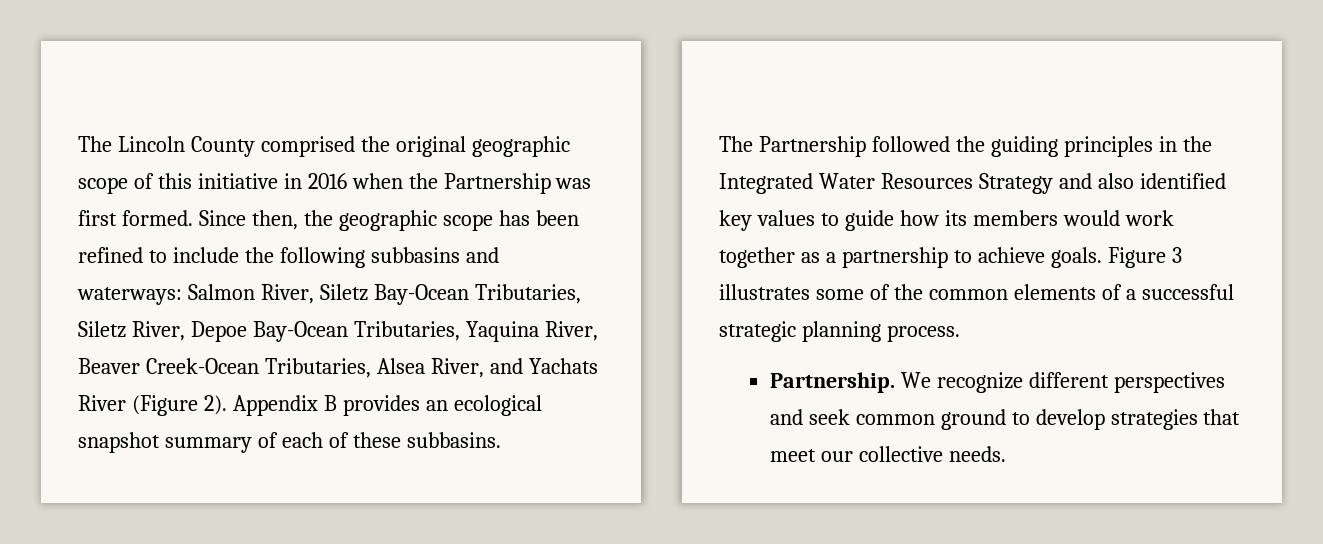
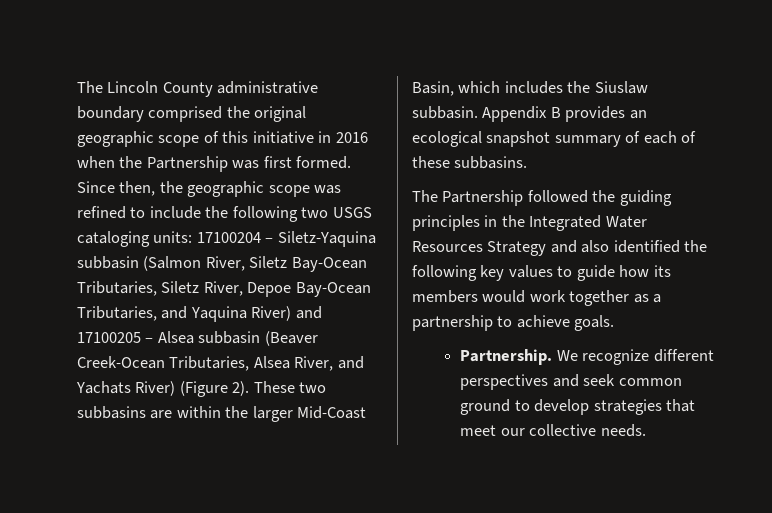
- The Lincoln County comprised the original geographic scope of this initiative in 2016 when the Partnership was first formed.
+ The Lincoln County administrative boundary comprised the original geographic scope of this initiative in 2016 when the Partnership was first formed.
- Since then, the geographic scope has been refined to include the following subbasins and waterways: Salmon River, Siletz Bay-Ocean Tributaries, Siletz River, Depoe Bay-Ocean Tributaries, Yaquina River, Beaver Creek-Ocean Tributaries, Alsea River, and Yachats River (Figure 2).
+ Since then, the geographic scope was refined to include the following two USGS cataloging units: 17100204 – Siletz-Yaquina subbasin (Salmon River, Siletz Bay-Ocean Tributaries, Siletz River, Depoe Bay-Ocean Tributaries, and Yaquina River) and 17100205 – Alsea subbasin (Beaver Creek-Ocean Tributaries, Alsea River, and Yachats River) (Figure 2).
+ These two subbasins are within the larger Mid-Coast Basin, which includes the Siuslaw subbasin.
- The Partnership followed the guiding principles in the Integrated Water Resources Strategy and also identified key values to guide how its members would work together as a partnership to achieve goals. Figure 3 illustrates some of the common elements of a successful strategic planning process.
+ The Partnership followed the guiding principles in the Integrated Water Resources Strategy and also identified the following key values to guide how its members would work together as a partnership to achieve goals.

